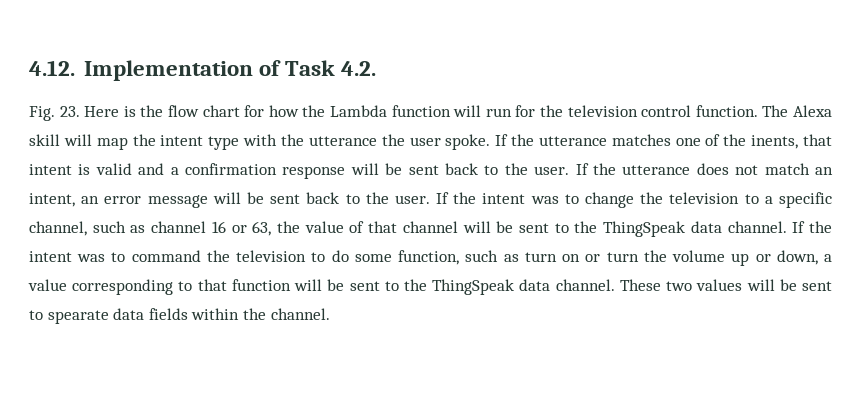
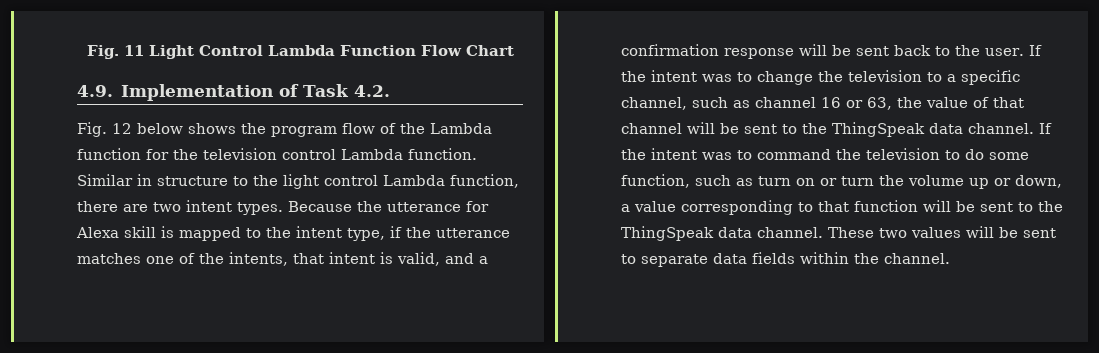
- 4.12. Implementation of Task 4.2.
+ Fig. 11 Light Control Lambda Function Flow Chart
+ 4.9. Implementation of Task 4.2.
- Fig. 23. Here is the flow chart for how the Lambda function will run for the television control function. The Alexa skill will map the intent type with the utterance the user spoke. If the utterance matches one of the inents, that intent is valid and a confirmation response will be sent back to the user.
+ Fig. 12 below shows the program flow of the Lambda function for the television control Lambda function. Similar in structure to the light control Lambda function, there are two intent types. Because the utterance for Alexa skill is mapped to the intent type, if the utterance matches one of the intents, that intent is valid, and a confirmation response will be sent back to the user.
- If the utterance does not match an intent, an error message will be sent back to the user. If the intent was to change the television to a specific channel, such as channel 16 or 63, the value of that channel will be sent to the ThingSpeak data channel.
+ If the intent was to change the television to a specific channel, such as channel 16 or 63, the value of that channel will be sent to the ThingSpeak data channel.
- These two values will be sent to spearate data fields within the channel.
+ These two values will be sent to separate data fields within the channel.

